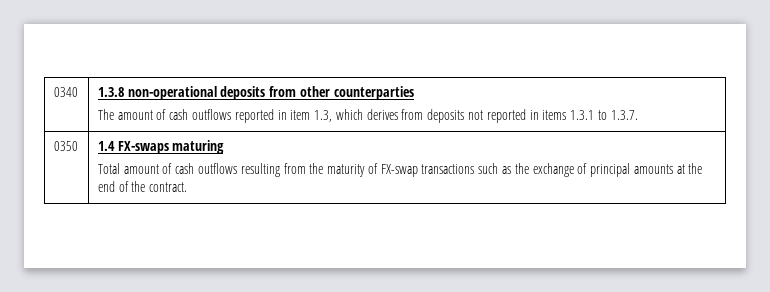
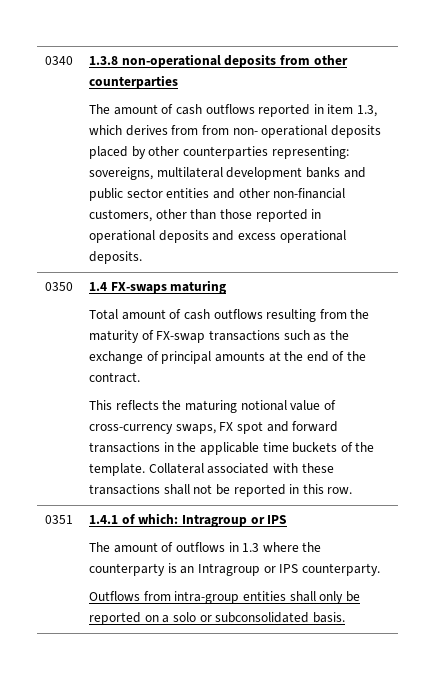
- The amount of cash outflows reported in item 1.3, which derives from deposits not reported in items 1.3.1 to 1.3.7.
+ The amount of cash outflows reported in item 1.3, which derives from from non- operational deposits placed by other counterparties representing: sovereigns, multilateral development banks and public sector entities and other non-financial customers, other than those reported in operational deposits and excess operational deposits.
+ This reflects the maturing notional value of cross-currency swaps, FX spot and forward transactions in the applicable time buckets of the template. Collateral associated with these transactions shall not be reported in this row.
+ 0351 | 1.4.1 of which: Intragroup or IPS
+ The amount of outflows in 1.3 where the counterparty is an Intragroup or IPS counterparty.
+ Outflows from intra-group entities shall only be reported on a solo or subconsolidated basis.

